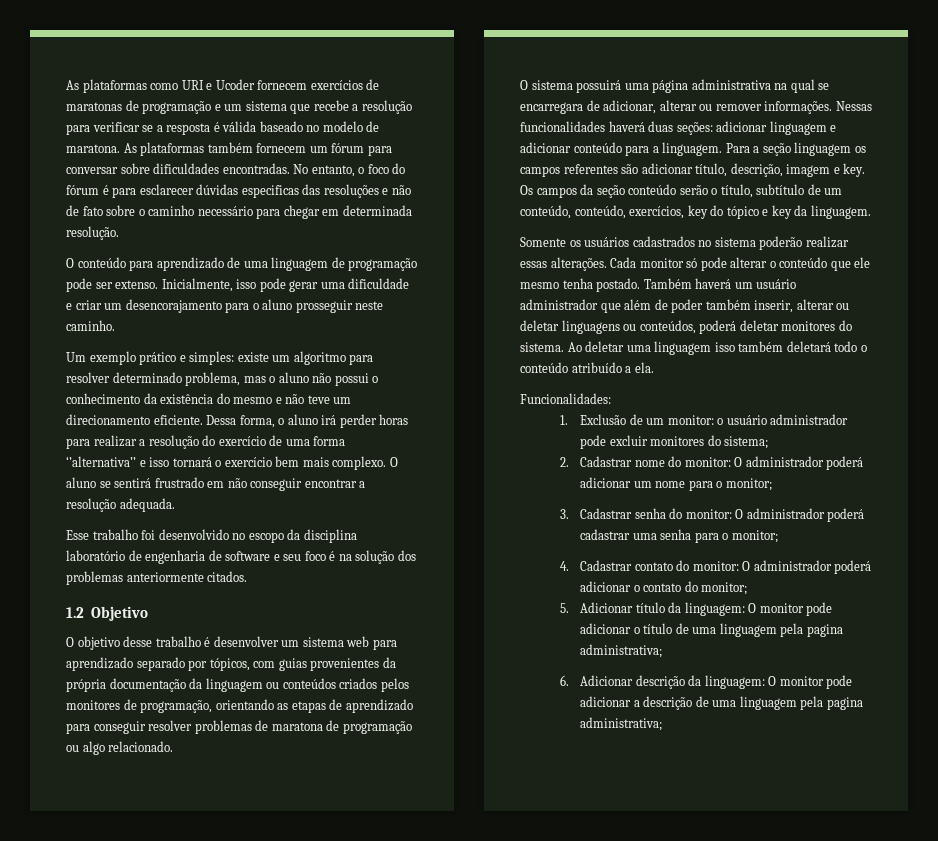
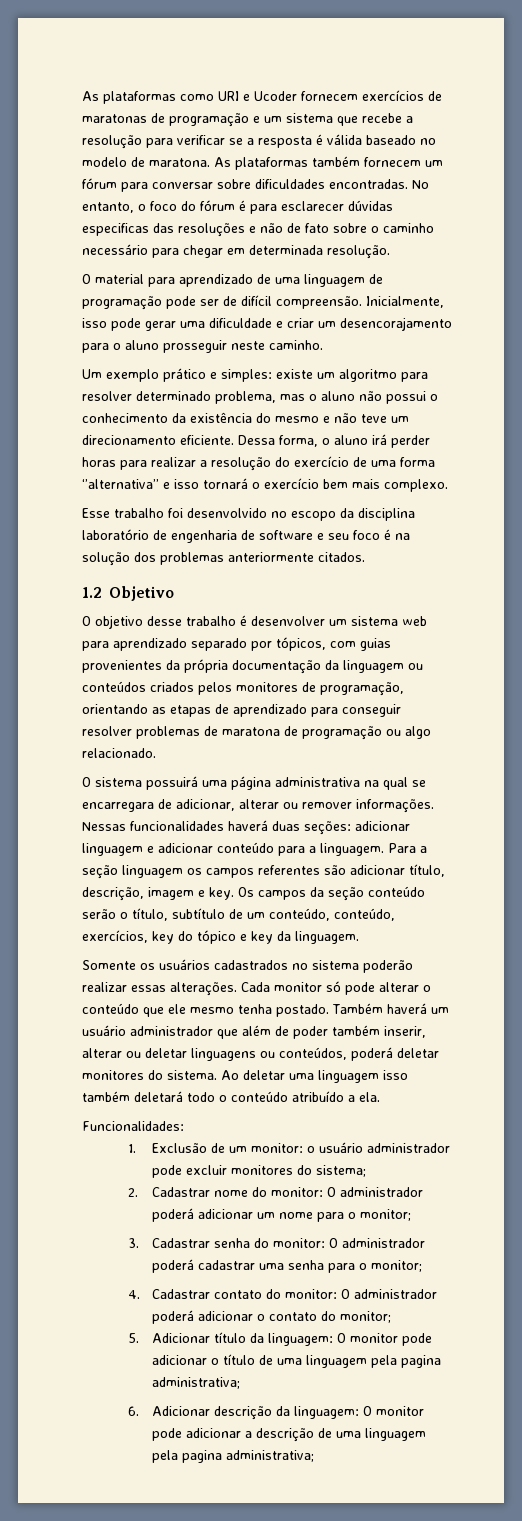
- O conteúdo para aprendizado de uma linguagem de programação pode ser extenso.
+ O material para aprendizado de uma linguagem de programação pode ser de difícil compreensão.
- O aluno se sentirá frustrado em não conseguir encontrar a resolução adequada.

